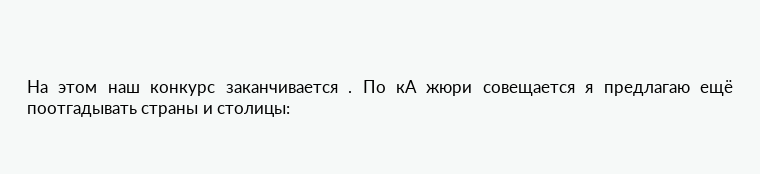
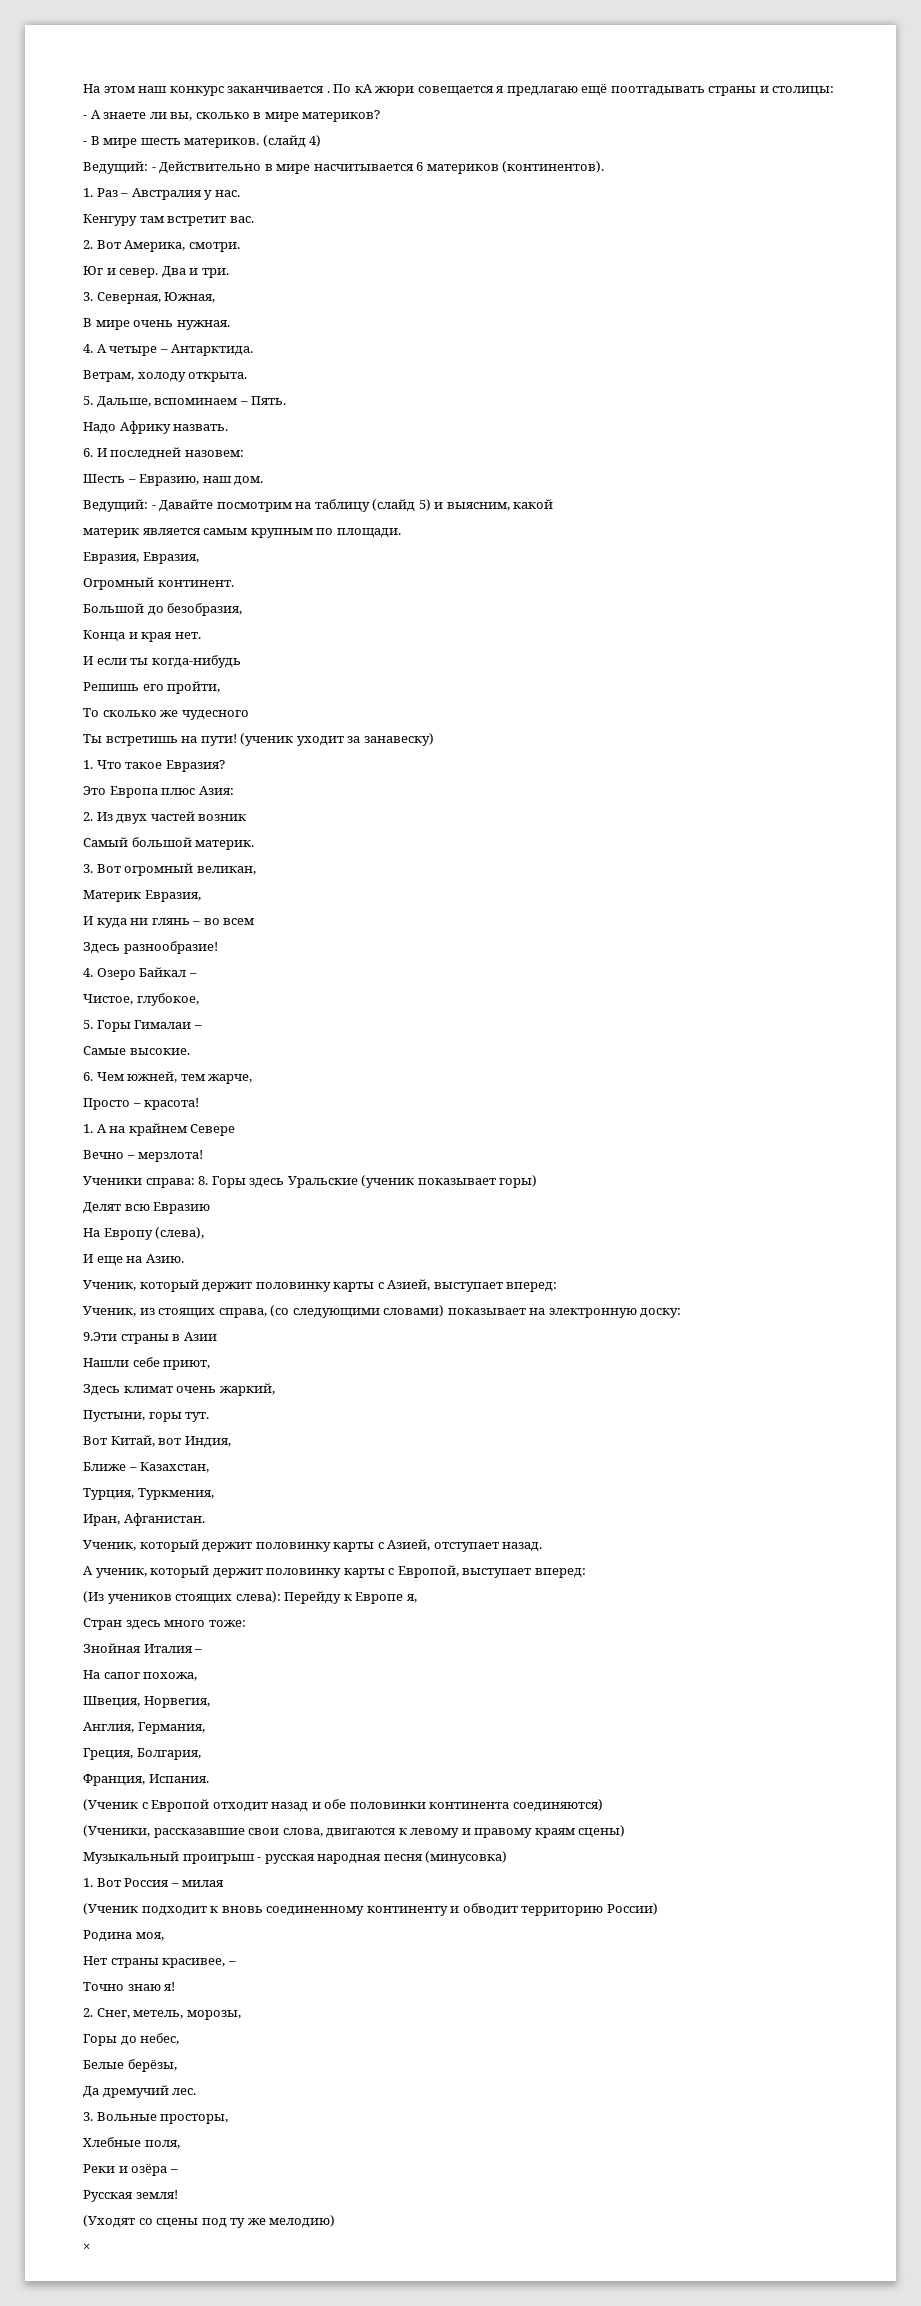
+ - А знаете ли вы, сколько в мире материков?
+ - В мире шесть материков. (слайд 4)
+ Ведущий: - Действительно в мире насчитывается 6 материков (континентов).
+ 1. Раз – Австралия у нас.
+ Кенгуру там встретит вас.
+ 2. Вот Америка, смотри.
+ Юг и север. Два и три.
+ 3. Северная, Южная,
+ В мире очень нужная.
+ 4. А четыре – Антарктида.
+ Ветрам, холоду открыта.
+ 5. Дальше, вспоминаем – Пять.
+ Надо Африку назвать.
+ 6. И последней назовем:
+ Шесть – Евразию, наш дом.
+ Ведущий: - Давайте посмотрим на таблицу (слайд 5) и выясним, какой
+ материк является самым крупным по площади.
+ Евразия, Евразия,
+ Огромный континент.
+ Большой до безобразия,
+ Конца и края нет.
+ И если ты когда-нибудь
+ Решишь его пройти,
+ То сколько же чудесного
+ Ты встретишь на пути! (ученик уходит за занавеску)
+ 1. Что такое Евразия?
+ Это Европа плюс Азия:
+ 2. Из двух частей возник
+ Самый большой материк.
+ 3. Вот огромный великан,
+ Материк Евразия,
+ И куда ни глянь – во всем
+ Здесь разнообразие!
+ 4. Озеро Байкал –
+ Чистое, глубокое,
+ 5. Горы Гималаи –
+ Самые высокие.
+ 6. Чем южней, тем жарче,
+ Просто – красота!
+ 1. А на крайнем Севере
+ Вечно – мерзлота!
+ Ученики справа: 8. Горы здесь Уральские (ученик показывает горы)
+ Делят всю Евразию
+ На Европу (слева),
+ И еще на Азию.
+ Ученик, который держит половинку карты с Азией, выступает вперед:
+ Ученик, из стоящих справа, (со следующими словами) показывает на электронную доску:
+ 9.Эти страны в Азии
+ Нашли себе приют,
+ Здесь климат очень жаркий,
+ Пустыни, горы тут.
+ Вот Китай, вот Индия,
+ Ближе – Казахстан,
+ Турция, Туркмения,
+ Иран, Афганистан.
+ Ученик, который держит половинку карты с Азией, отступает назад.
+ А ученик, который держит половинку карты с Европой, выступает вперед:
+ (Из учеников стоящих слева): Перейду к Европе я,
+ Стран здесь много тоже:
+ Знойная Италия –
+ На сапог похожа,
+ Швеция, Норвегия,
+ Англия, Германия,
+ Греция, Болгария,
+ Франция, Испания.
+ (Ученик с Европой отходит назад и обе половинки континента соединяются)
+ (Ученики, рассказавшие свои слова, двигаются к левому и правому краям сцены)
+ Музыкальный проигрыш - русская народная песня (минусовка)
+ 1. Вот Россия – милая
+ (Ученик подходит к вновь соединенному континенту и обводит территорию России)
+ Родина моя,
+ Нет страны красивее, –
+ Точно знаю я!
+ 2. Снег, метель, морозы,
+ Горы до небес,
+ Белые берёзы,
+ Да дремучий лес.
+ 3. Вольные просторы,
+ Хлебные поля,
+ Реки и озёра –
+ Русская земля!
+ (Уходят со сцены под ту же мелодию)
+ ×

